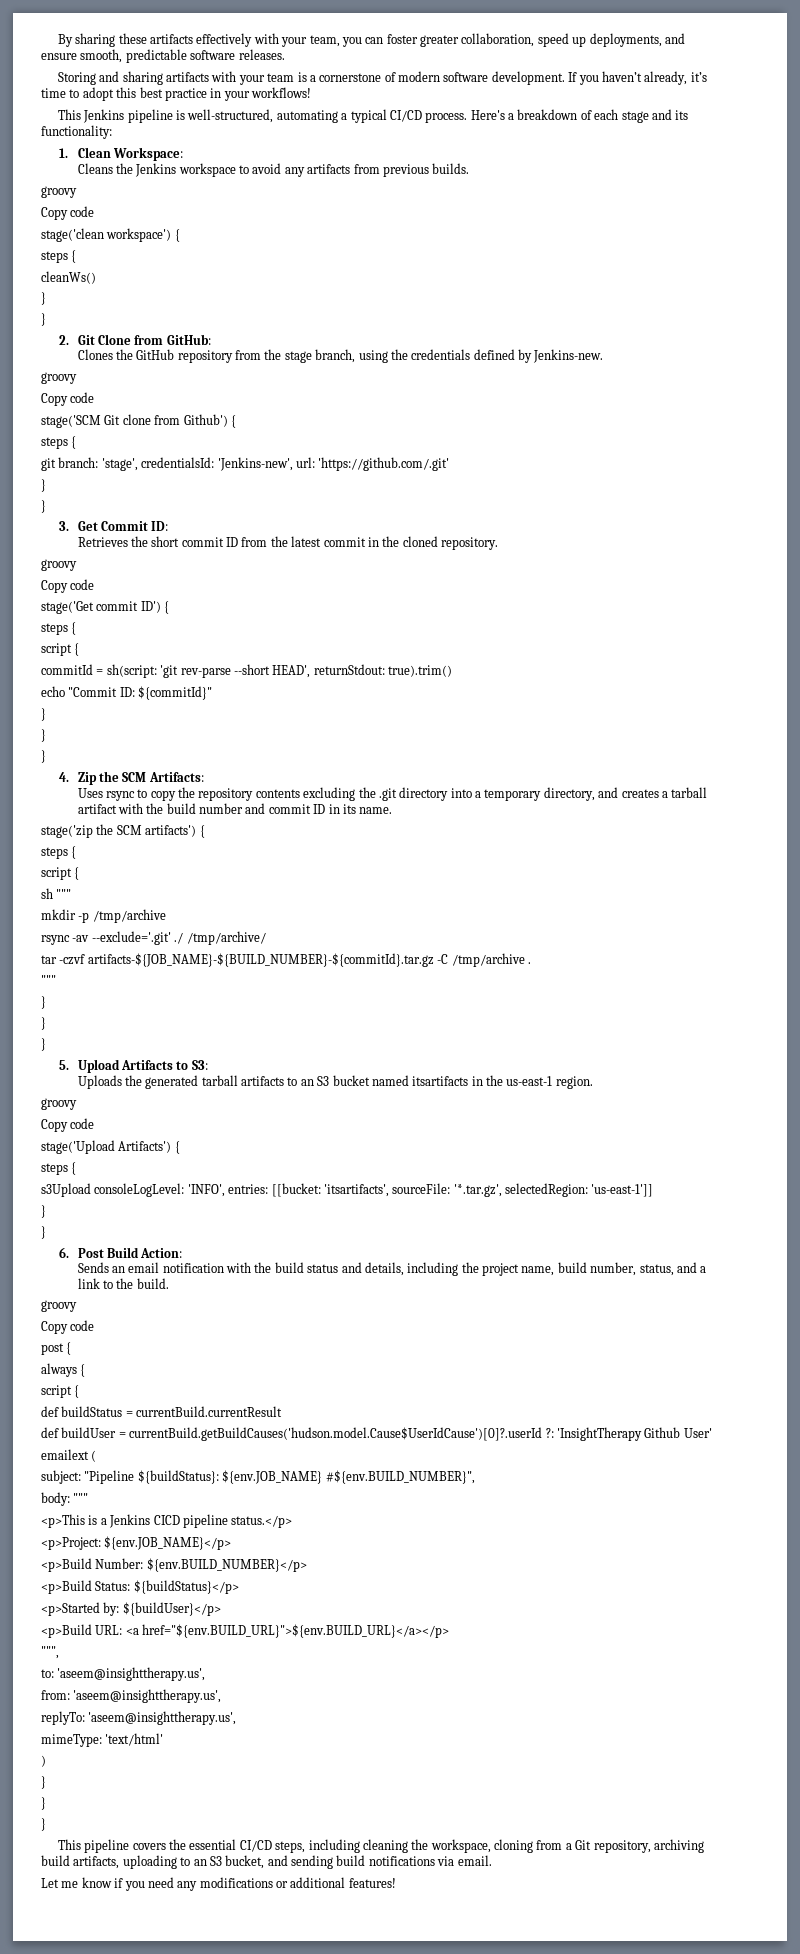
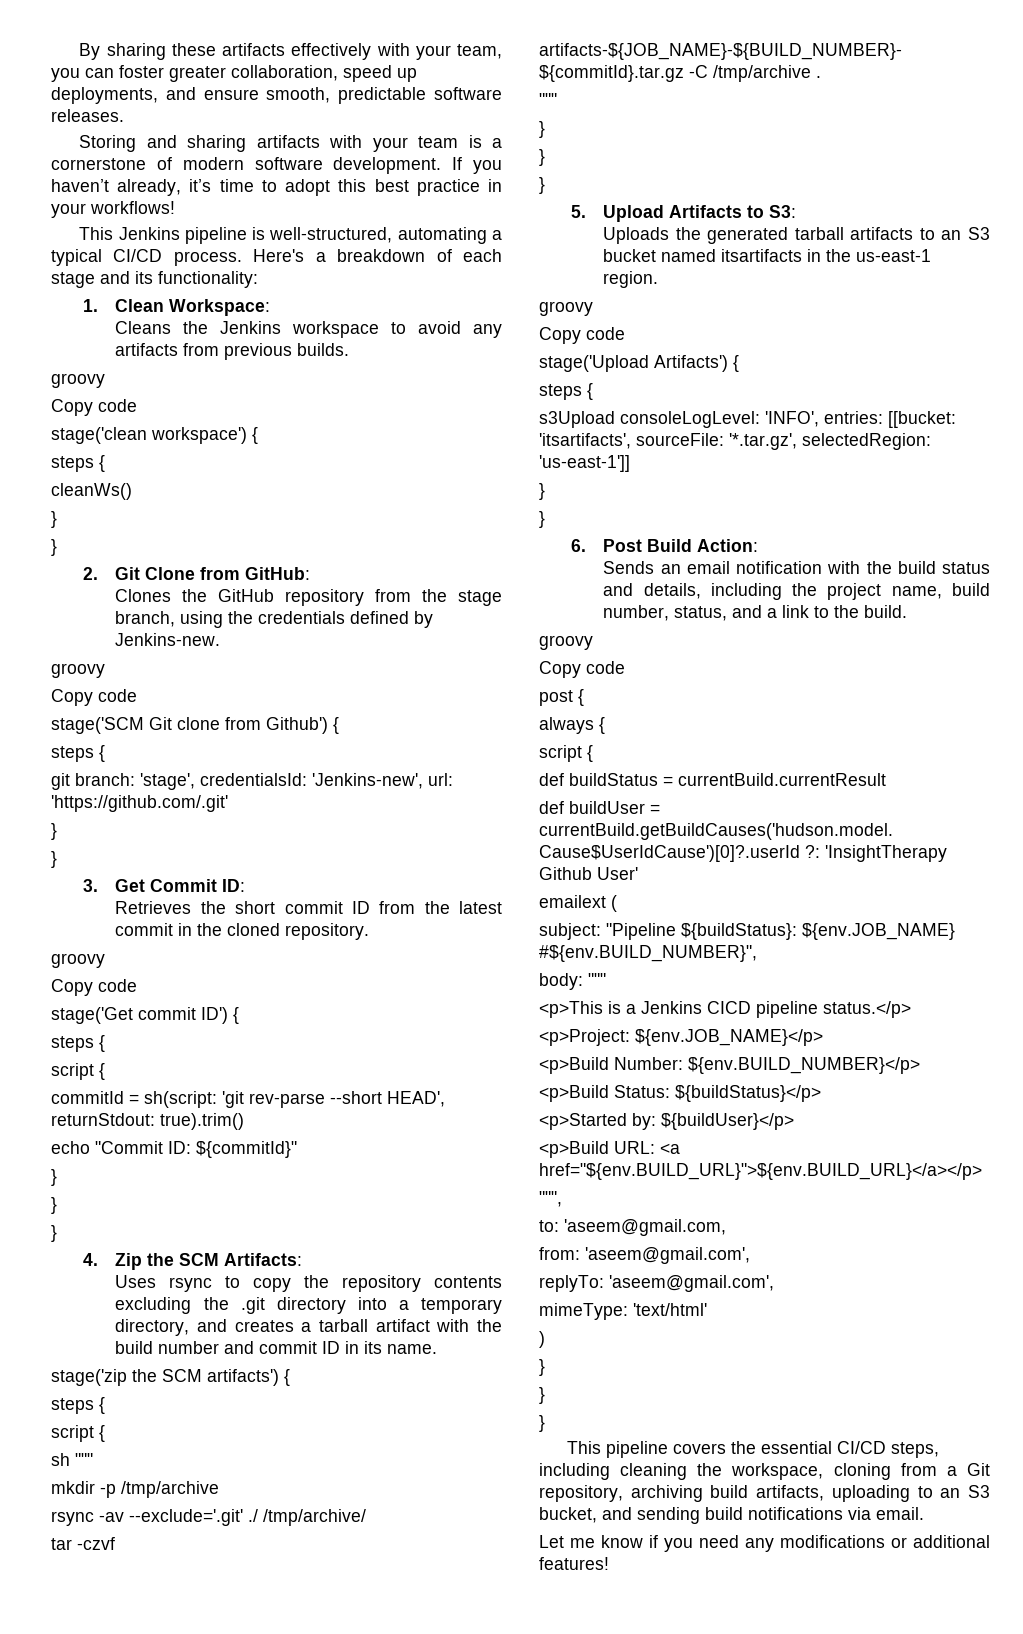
- to: 'aseem@insighttherapy.us',
+ to: 'aseem@gmail.com,
- from: 'aseem@insighttherapy.us',
+ from: 'aseem@gmail.com',
- replyTo: 'aseem@insighttherapy.us',
+ replyTo: 'aseem@gmail.com',

